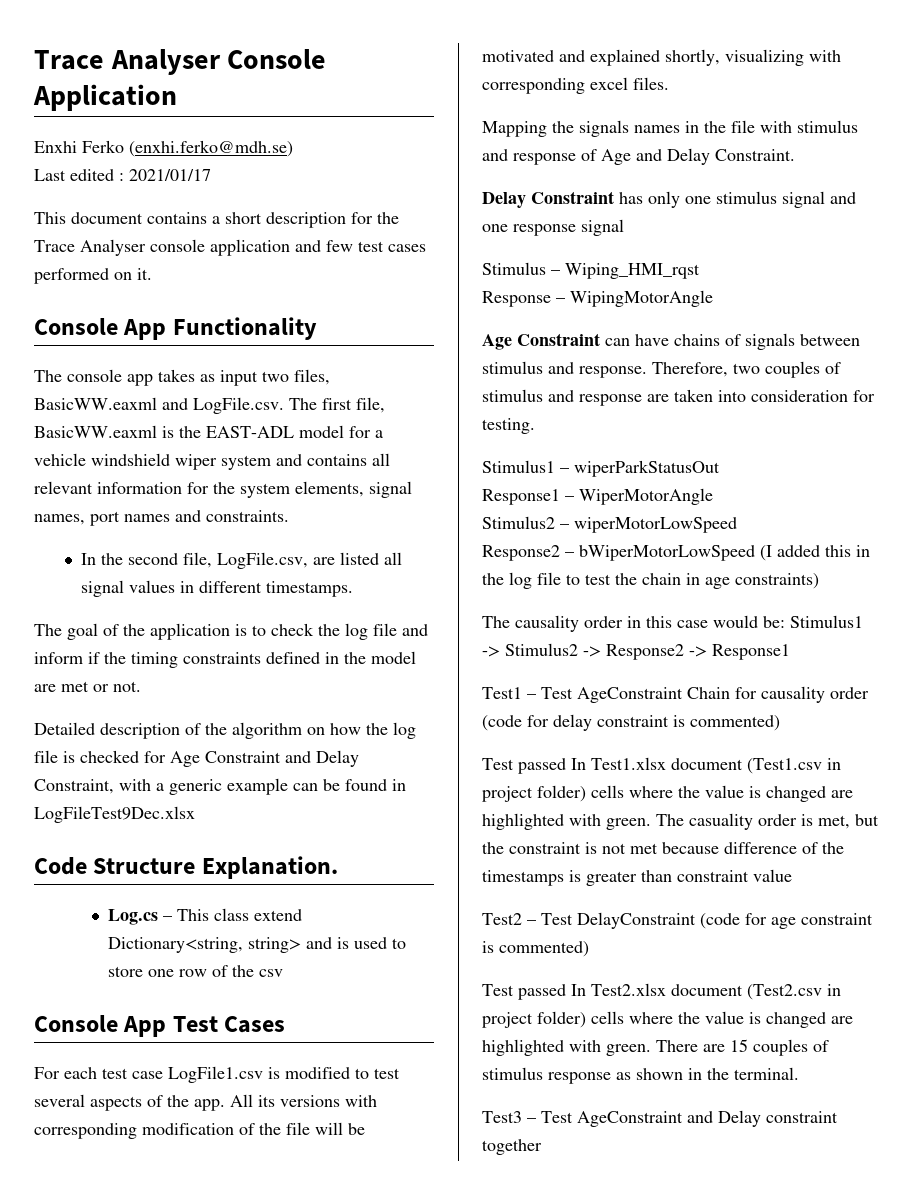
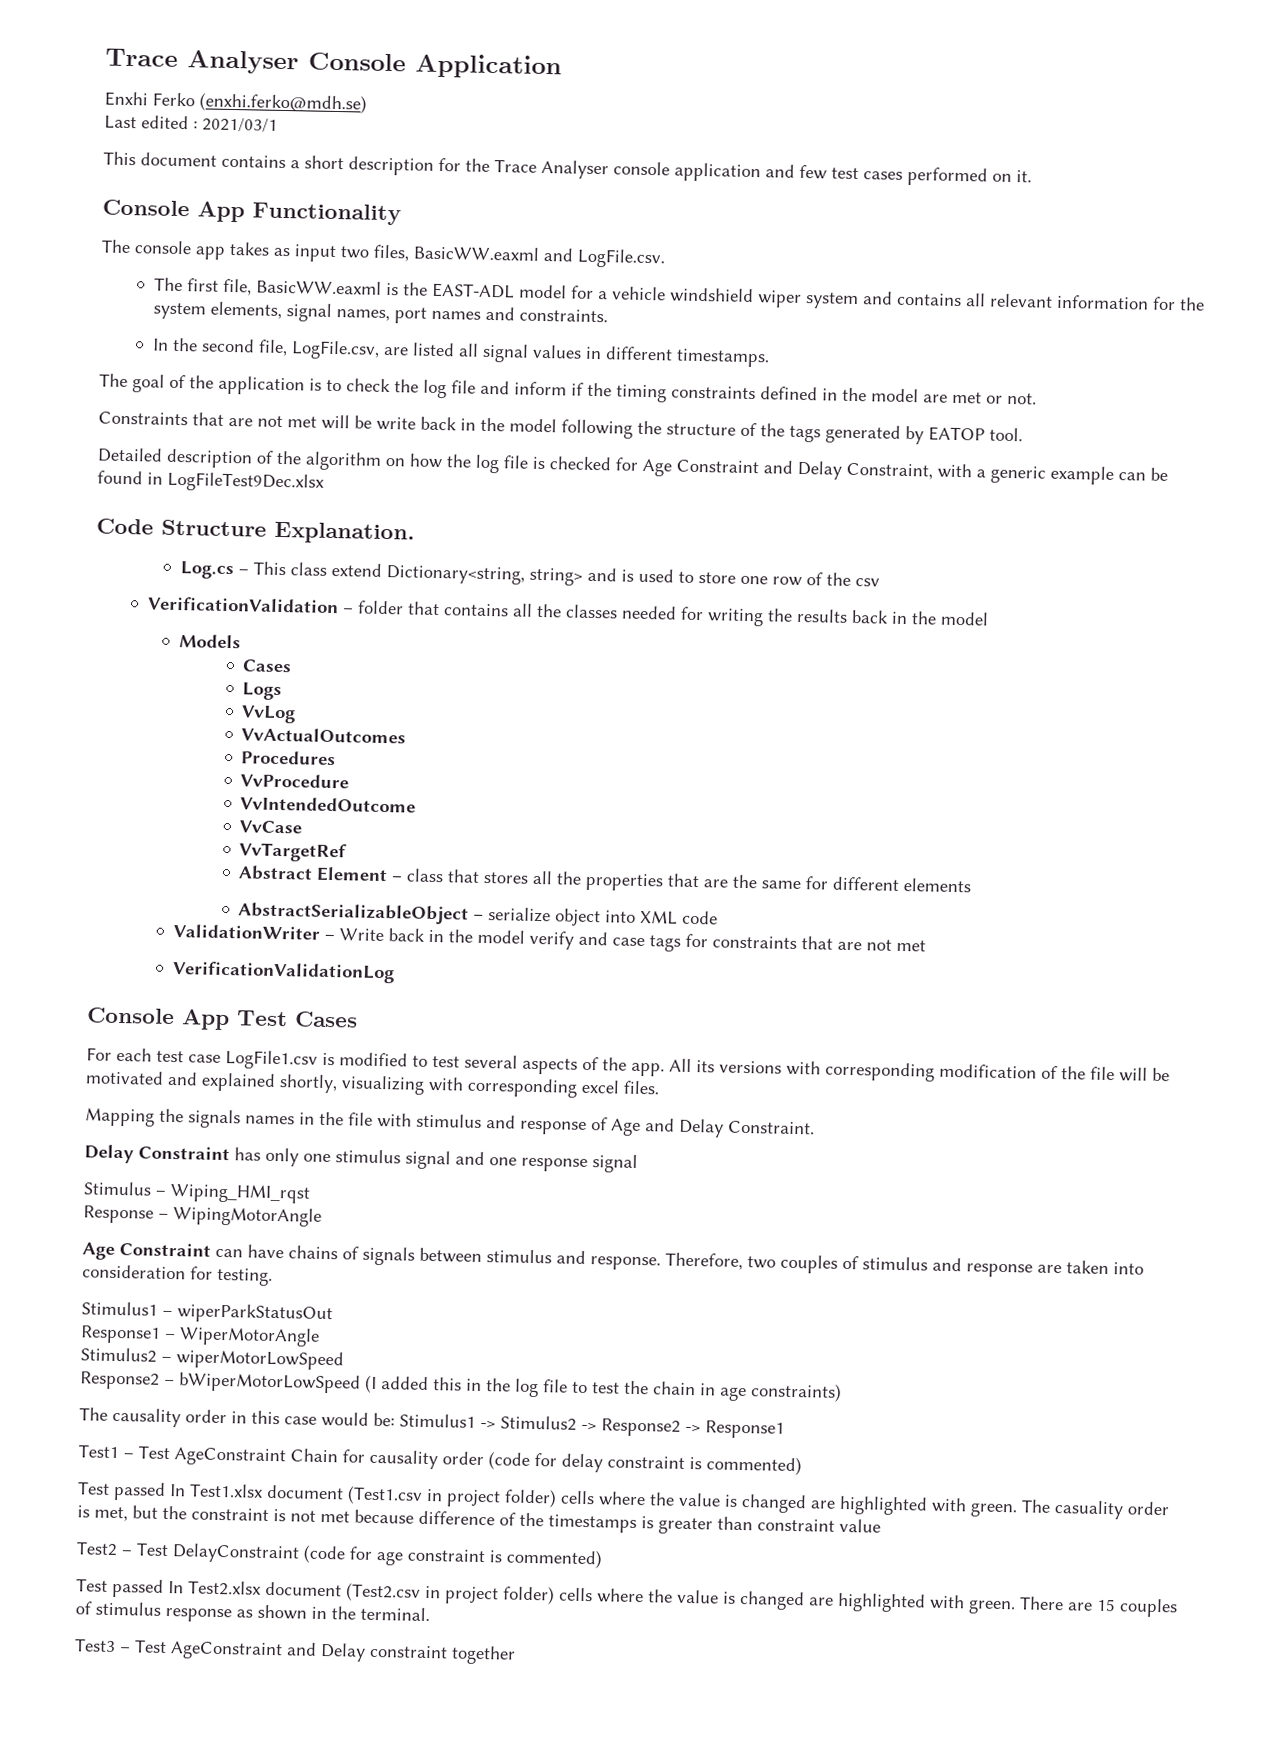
- Last edited : 2021/01/17
+ Last edited : 2021/03/1
- The console app takes as input two files, BasicWW.eaxml and LogFile.csv. The first file, BasicWW.eaxml is the EAST-ADL model for a vehicle windshield wiper system and contains all relevant information for the system elements, signal names, port names and constraints.
+ The console app takes as input two files, BasicWW.eaxml and LogFile.csv.
+ The first file, BasicWW.eaxml is the EAST-ADL model for a vehicle windshield wiper system and contains all relevant information for the system elements, signal names, port names and constraints.
+ Constraints that are not met will be write back in the model following the structure of the tags generated by EATOP tool.
+ VerificationValidation – folder that contains all the classes needed for writing the results back in the model
+ Models
+ Cases
+ Logs
+ VvLog
+ VvActualOutcomes
+ Procedures
+ VvProcedure
+ VvIntendedOutcome
+ VvCase
+ VvTargetRef
+ Abstract Element – class that stores all the properties that are the same for different elements
+ AbstractSerializableObject – serialize object into XML code
+ ValidationWriter – Write back in the model verify and case tags for constraints that are not met
+ VerificationValidationLog

